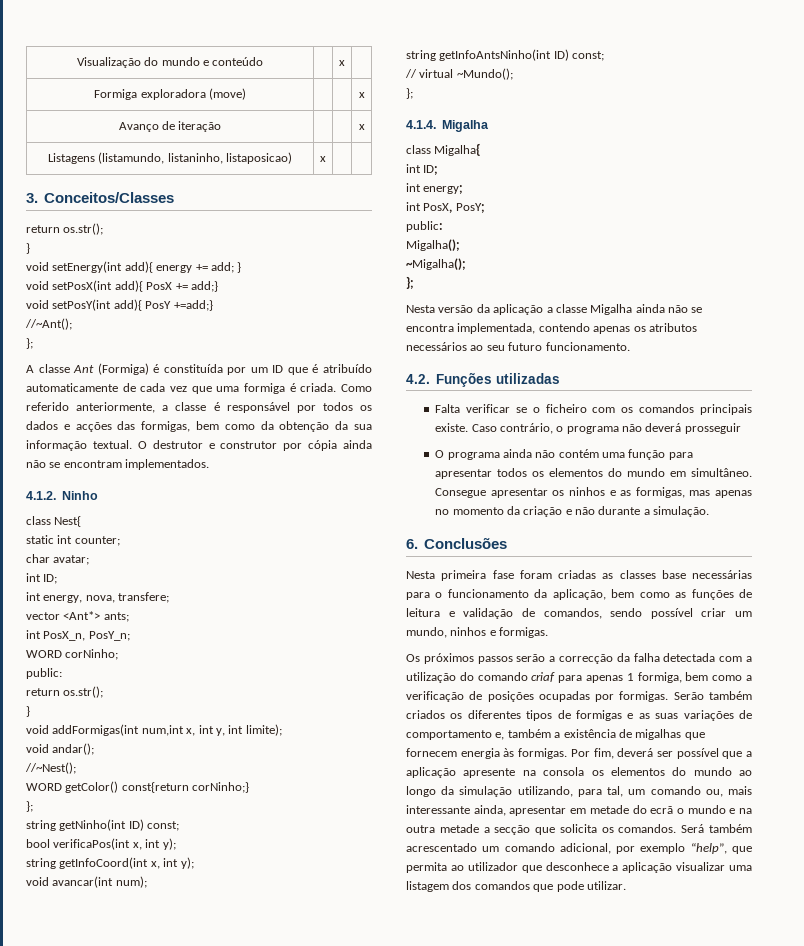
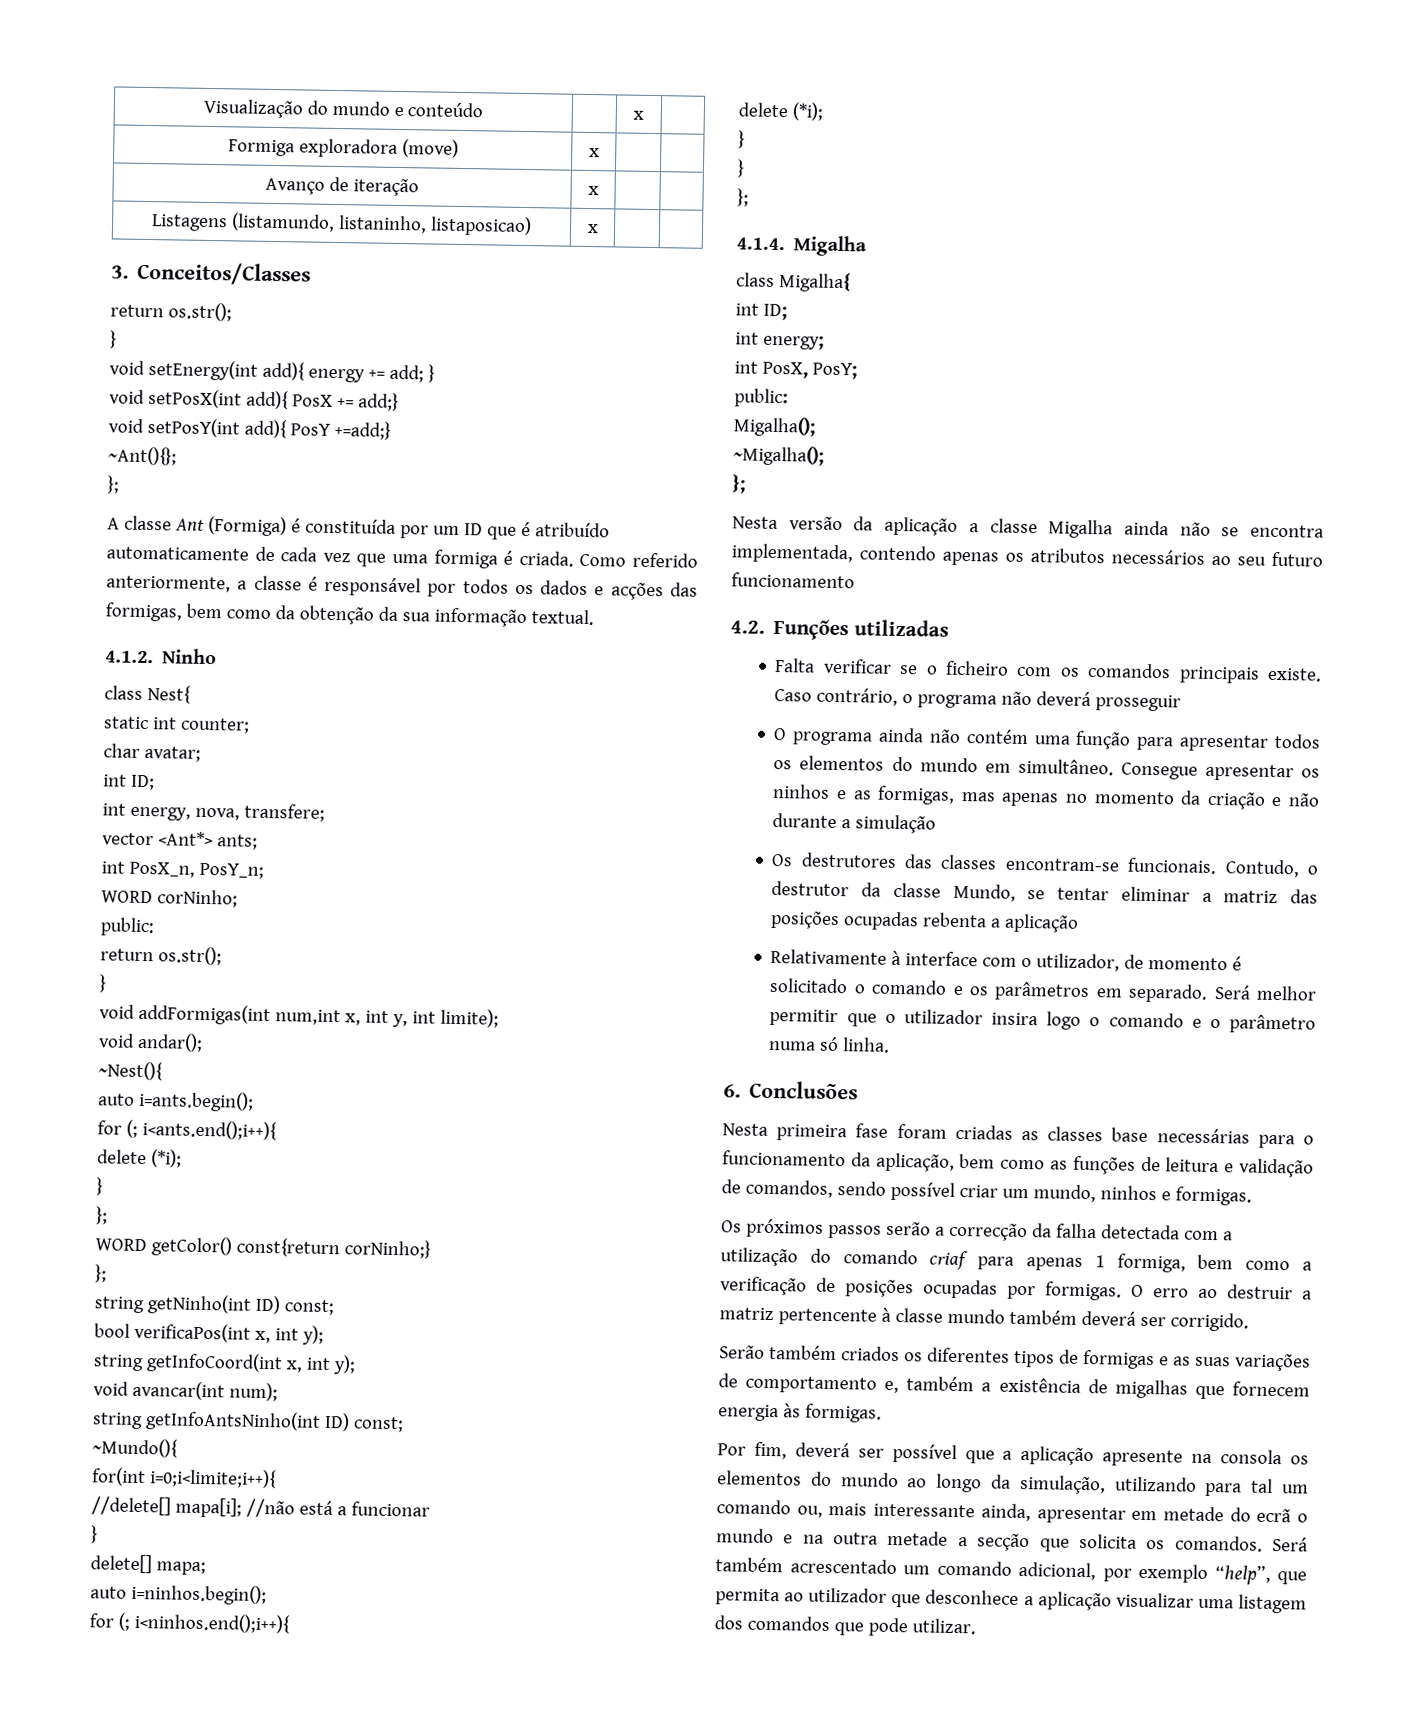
- Formiga exploradora (move) | | | x
+ Formiga exploradora (move) | x | |
- Avanço de iteração | | | x
+ Avanço de iteração | x | |
- //~Ant();
+ ~Ant(){};
- O destrutor e construtor por cópia ainda não se encontram implementados.
- //~Nest();
+ ~Nest(){
+ auto i=ants.begin();
+ for (; i<ants.end();i++){
+ delete (*i);
+ }
+ };
- // virtual ~Mundo();
+ ~Mundo(){
+ for(int i=0;i<limite;i++){
+ //delete[] mapa[i]; //não está a funcionar
+ }
+ delete[] mapa;
+ auto i=ninhos.begin();
+ for (; i<ninhos.end();i++){
+ delete (*i);
+ }
+ }
- Nesta versão da aplicação a classe Migalha ainda não se encontra implementada, contendo apenas os atributos necessários ao seu futuro funcionamento.
+ Nesta versão da aplicação a classe Migalha ainda não se encontra implementada, contendo apenas os atributos necessários ao seu futuro funcionamento
- Consegue apresentar os ninhos e as formigas, mas apenas no momento da criação e não durante a simulação.
+ Consegue apresentar os ninhos e as formigas, mas apenas no momento da criação e não durante a simulação
+ Os destrutores das classes encontram-se funcionais. Contudo, o destrutor da classe Mundo, se tentar eliminar a matriz das posições ocupadas rebenta a aplicação
+ Relativamente à interface com o utilizador, de momento é solicitado o comando e os parâmetros em separado. Será melhor permitir que o utilizador insira logo o comando e o parâmetro numa só linha.
- Os próximos passos serão a correcção da falha detectada com a utilização do comando criaf para apenas 1 formiga, bem como a verificação de posições ocupadas por formigas. Serão também criados os diferentes tipos de formigas e as suas variações de comportamento e, também a existência de migalhas que fornecem energia às formigas. Por fim, deverá ser possível que a aplicação apresente na consola os elementos do mundo ao longo da simulação utilizando, para tal, um comando ou, mais interessante ainda, apresentar em metade do ecrã o mundo e na outra metade a secção que solicita os comandos.
+ Os próximos passos serão a correcção da falha detectada com a utilização do comando criaf para apenas 1 formiga, bem como a verificação de posições ocupadas por formigas. O erro ao destruir a matriz pertencente à classe mundo também deverá ser corrigido.
+ Serão também criados os diferentes tipos de formigas e as suas variações de comportamento e, também a existência de migalhas que fornecem energia às formigas.
+ Por fim, deverá ser possível que a aplicação apresente na consola os elementos do mundo ao longo da simulação, utilizando para tal um comando ou, mais interessante ainda, apresentar em metade do ecrã o mundo e na outra metade a secção que solicita os comandos.

